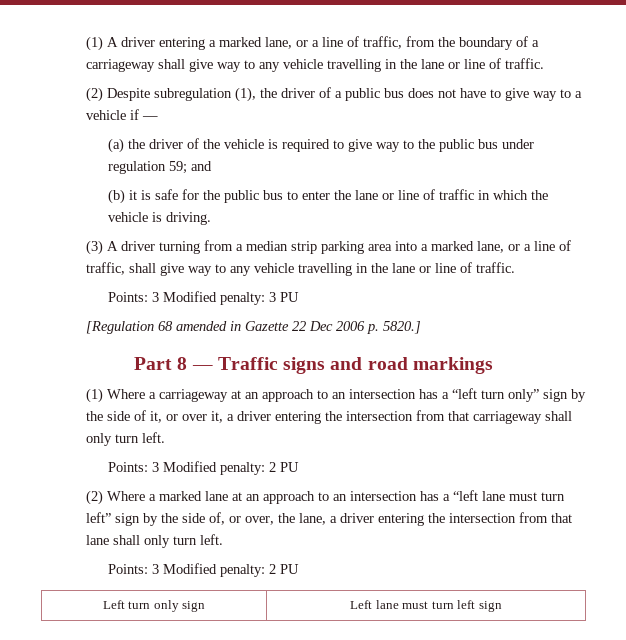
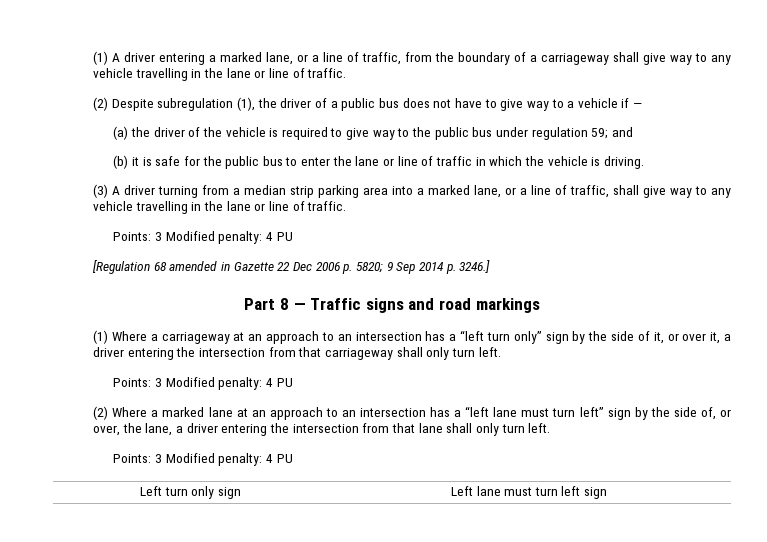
  (3) A driver turning from a median strip parking area into a marked lane, or a line of traffic, shall give way to any vehicle travelling in the lane or line of traffic.
- Points: 3 Modified penalty: 3 PU
+ Points: 3 Modified penalty: 4 PU
- [Regulation 68 amended in Gazette 22 Dec 2006 p. 5820.]
+ [Regulation 68 amended in Gazette 22 Dec 2006 p. 5820; 9 Sep 2014 p. 3246.]
  (1) Where a carriageway at an approach to an intersection has a “left turn only” sign by the side of it, or over it, a driver entering the intersection from that carriageway shall only turn left.
- Points: 3 Modified penalty: 2 PU
+ Points: 3 Modified penalty: 4 PU
  (2) Where a marked lane at an approach to an intersection has a “left lane must turn left” sign by the side of, or over, the lane, a driver entering the intersection from that lane shall only turn left.
- Points: 3 Modified penalty: 2 PU
+ Points: 3 Modified penalty: 4 PU

